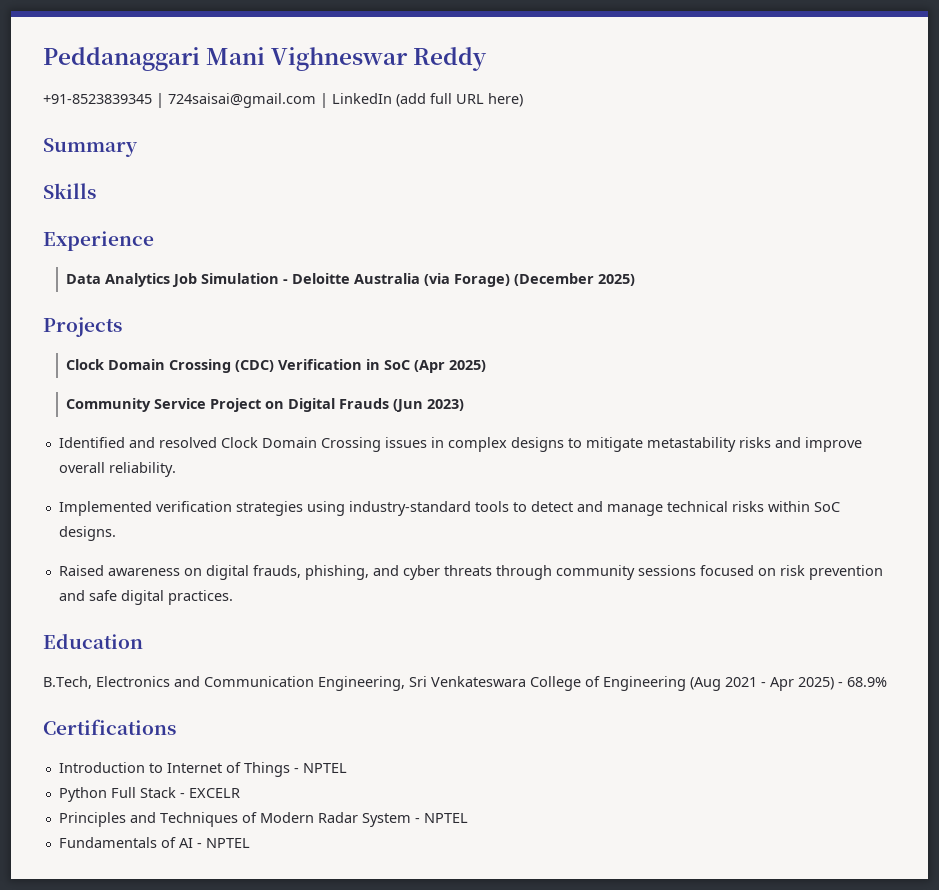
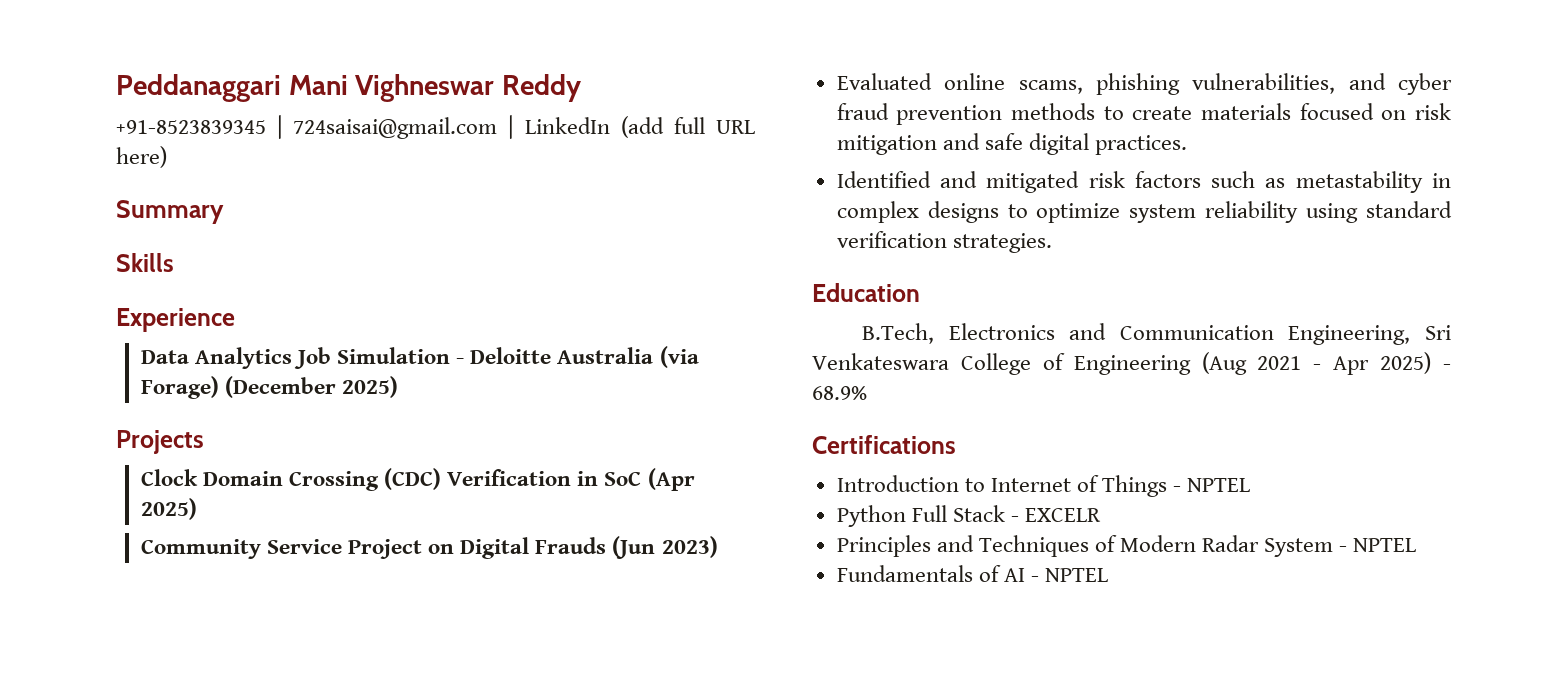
- Identified and resolved Clock Domain Crossing issues in complex designs to mitigate metastability risks and improve overall reliability.
- Implemented verification strategies using industry-standard tools to detect and manage technical risks within SoC designs.
- Raised awareness on digital frauds, phishing, and cyber threats through community sessions focused on risk prevention and safe digital practices.
+ Evaluated online scams, phishing vulnerabilities, and cyber fraud prevention methods to create materials focused on risk mitigation and safe digital practices.
+ Identified and mitigated risk factors such as metastability in complex designs to optimize system reliability using standard verification strategies.

